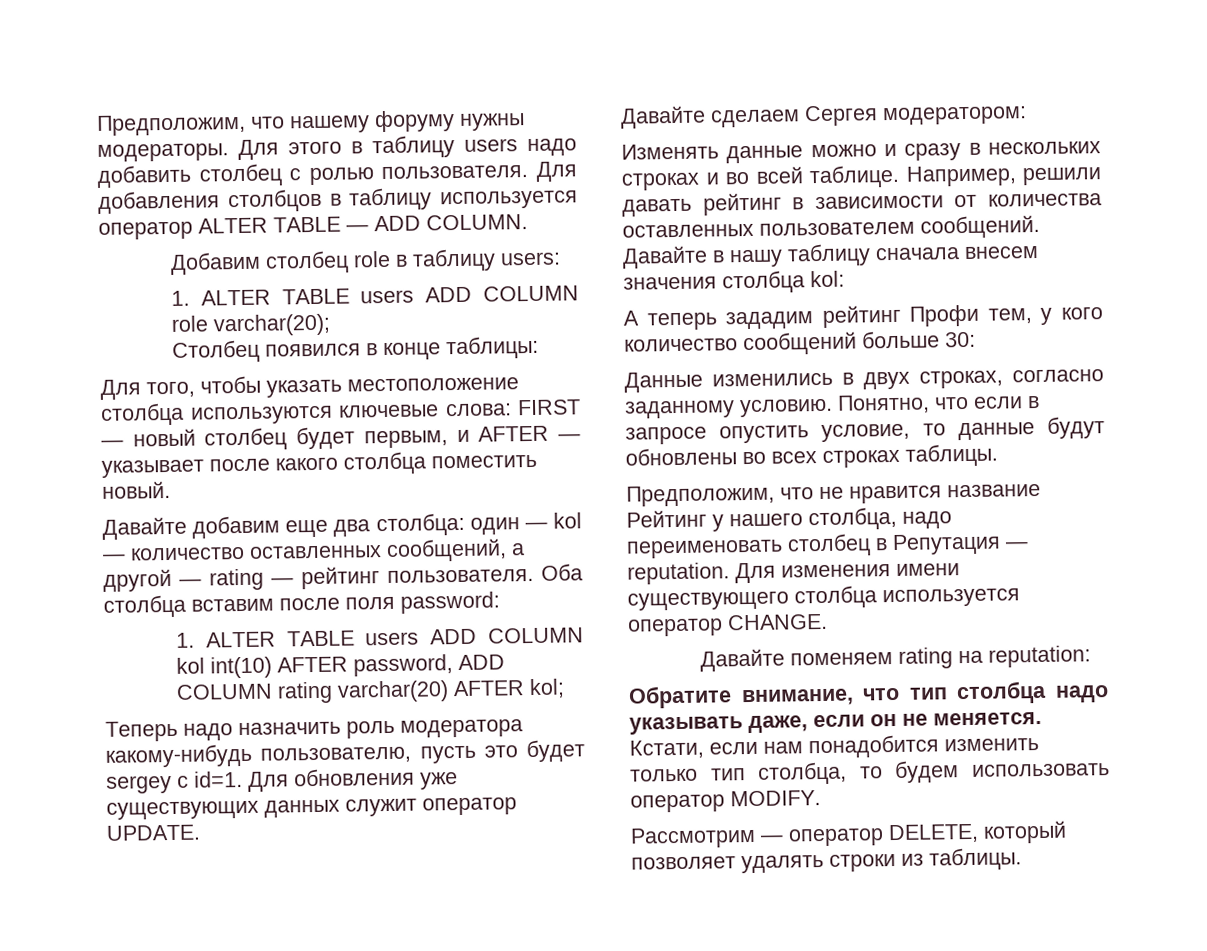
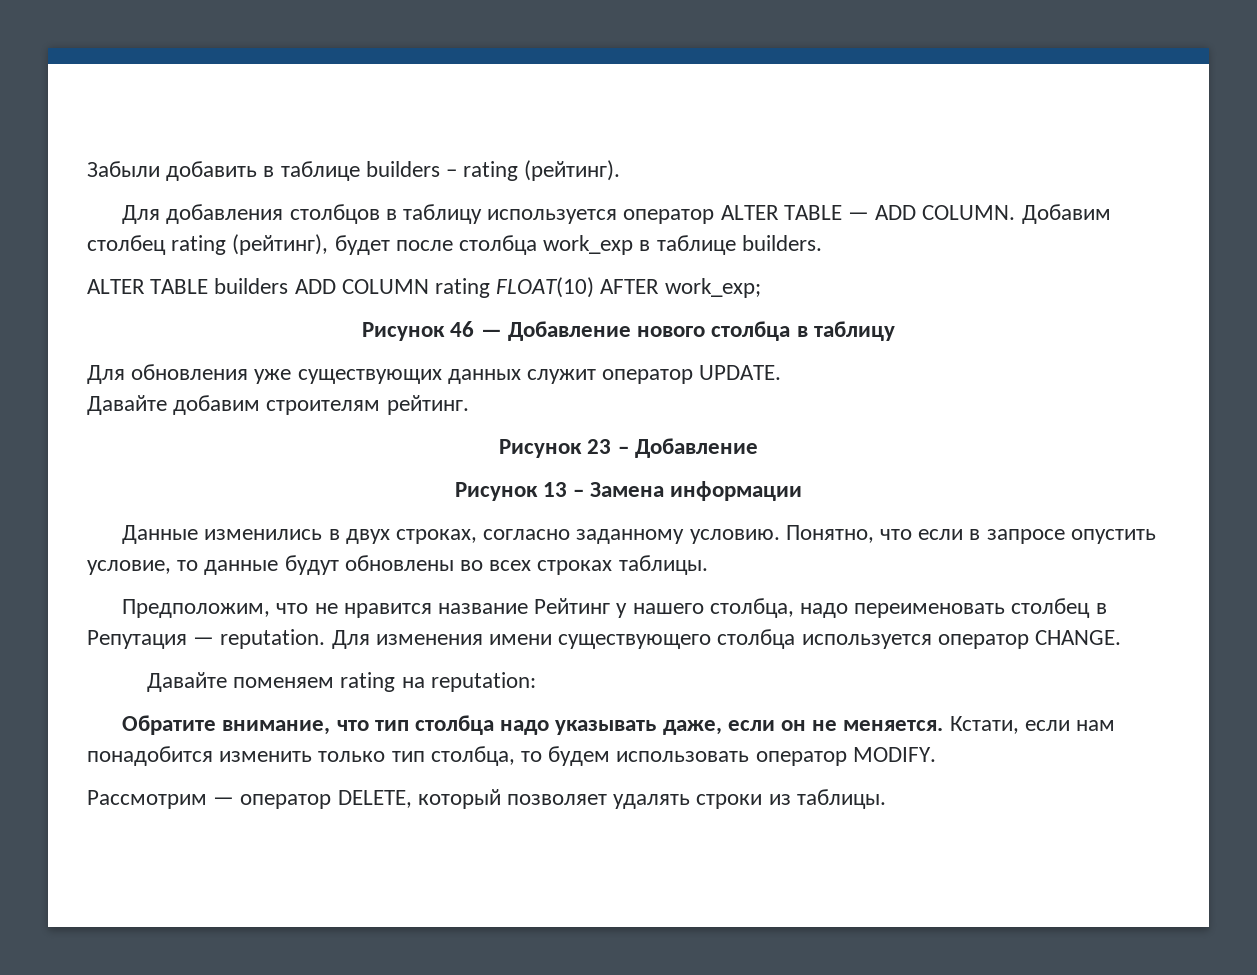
- Предположим, что нашему форуму нужны модераторы. Для этого в таблицу users надо добавить столбец с ролью пользователя. Для добавления столбцов в таблицу используется оператор ALTER TABLE — ADD COLUMN.
- Добавим столбец role в таблицу users:
- 1. ALTER TABLE users ADD COLUMN role varchar(20);
- Столбец появился в конце таблицы:
- Для того, чтобы указать местоположение столбца используются ключевые слова: FIRST — новый столбец будет первым, и AFTER — указывает после какого столбца поместить новый.
- Давайте добавим еще два столбца: один — kol — количество оставленных сообщений, а другой — rating — рейтинг пользователя. Оба столбца вставим после поля password:
- 1. ALTER TABLE users ADD COLUMN kol int(10) AFTER password, ADD COLUMN rating varchar(20) AFTER kol;
- Теперь надо назначить роль модератора какому-нибудь пользователю, пусть это будет sergey с id=1. Для обновления уже существующих данных служит оператор UPDATE.
+ Забыли добавить в таблице builders – rating (рейтинг).
+ Для добавления столбцов в таблицу используется оператор ALTER TABLE — ADD COLUMN. Добавим столбец rating (рейтинг), будет после столбца work_exp в таблице builders.
+ ALTER TABLE builders ADD COLUMN rating FLOAT(10) AFTER work_exp;
+ Рисунок 46 — Добавление нового столбца в таблицу
+ Для обновления уже существующих данных служит оператор UPDATE.
- Давайте сделаем Сергея модератором:
- Изменять данные можно и сразу в нескольких строках и во всей таблице. Например, решили давать рейтинг в зависимости от количества оставленных пользователем сообщений. Давайте в нашу таблицу сначала внесем значения столбца kol:
- А теперь зададим рейтинг Профи тем, у кого количество сообщений больше 30:
+ Давайте добавим строителям рейтинг.
+ Рисунок 23 – Добавление
+ Рисунок 13 – Замена информации

